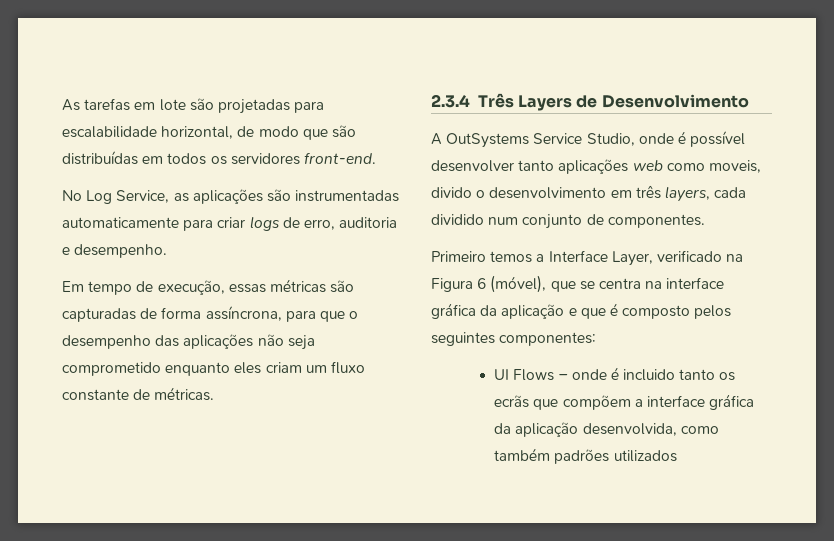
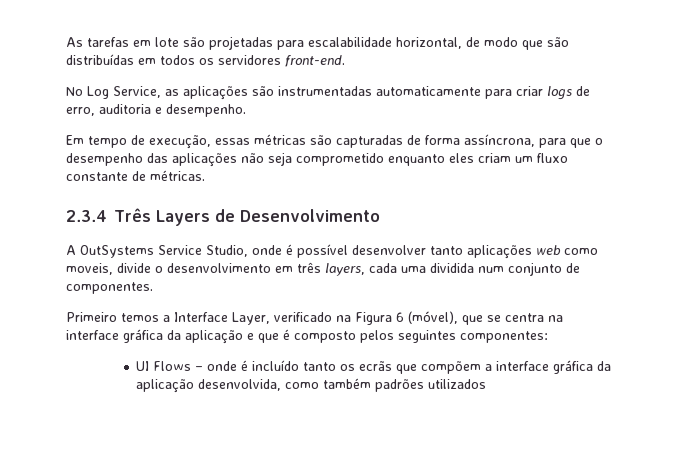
- A OutSystems Service Studio, onde é possível desenvolver tanto aplicações web como moveis, divido o desenvolvimento em três layers, cada dividido num conjunto de componentes.
+ A OutSystems Service Studio, onde é possível desenvolver tanto aplicações web como moveis, divide o desenvolvimento em três layers, cada uma dividida num conjunto de componentes.
- UI Flows – onde é incluido tanto os ecrãs que compõem a interface gráfica da aplicação desenvolvida, como também padrões utilizados
+ UI Flows – onde é incluído tanto os ecrãs que compõem a interface gráfica da aplicação desenvolvida, como também padrões utilizados

